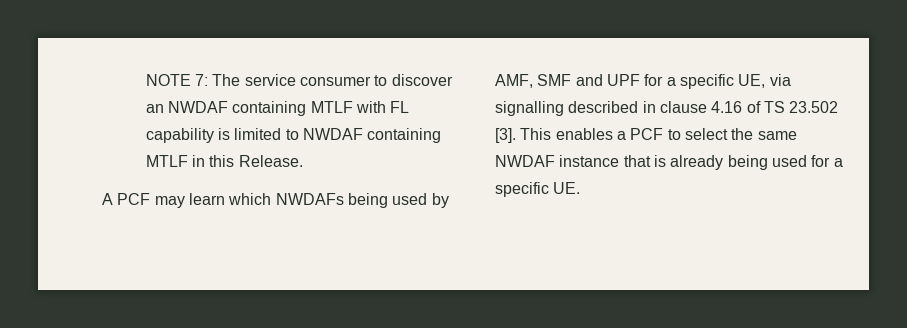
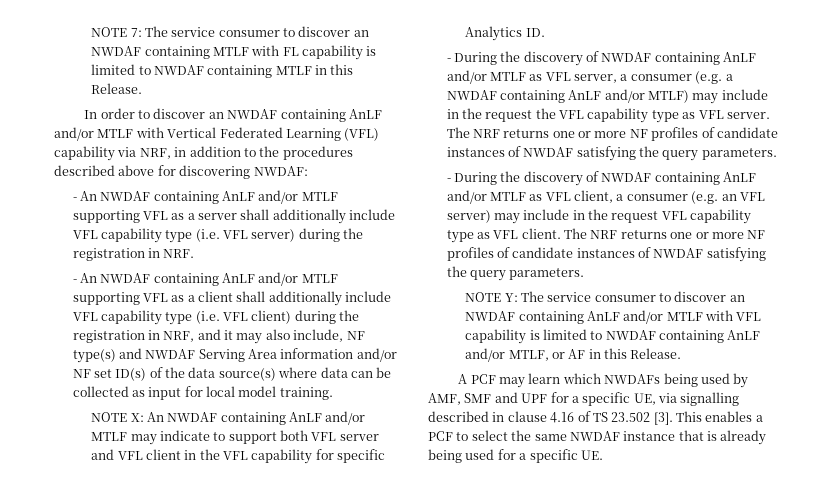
+ In order to discover an NWDAF containing AnLF and/or MTLF with Vertical Federated Learning (VFL) capability via NRF, in addition to the procedures described above for discovering NWDAF:
+ - An NWDAF containing AnLF and/or MTLF supporting VFL as a server shall additionally include VFL capability type (i.e. VFL server) during the registration in NRF.
+ - An NWDAF containing AnLF and/or MTLF supporting VFL as a client shall additionally include VFL capability type (i.e. VFL client) during the registration in NRF, and it may also include, NF type(s) and NWDAF Serving Area information and/or NF set ID(s) of the data source(s) where data can be collected as input for local model training.
+ NOTE X: An NWDAF containing AnLF and/or MTLF may indicate to support both VFL server and VFL client in the VFL capability for specific Analytics ID.
+ - During the discovery of NWDAF containing AnLF and/or MTLF as VFL server, a consumer (e.g. a NWDAF containing AnLF and/or MTLF) may include in the request the VFL capability type as VFL server. The NRF returns one or more NF profiles of candidate instances of NWDAF satisfying the query parameters.
+ - During the discovery of NWDAF containing AnLF and/or MTLF as VFL client, a consumer (e.g. an VFL server) may include in the request VFL capability type as VFL client. The NRF returns one or more NF profiles of candidate instances of NWDAF satisfying the query parameters.
+ NOTE Y: The service consumer to discover an NWDAF containing AnLF and/or MTLF with VFL capability is limited to NWDAF containing AnLF and/or MTLF, or AF in this Release.

